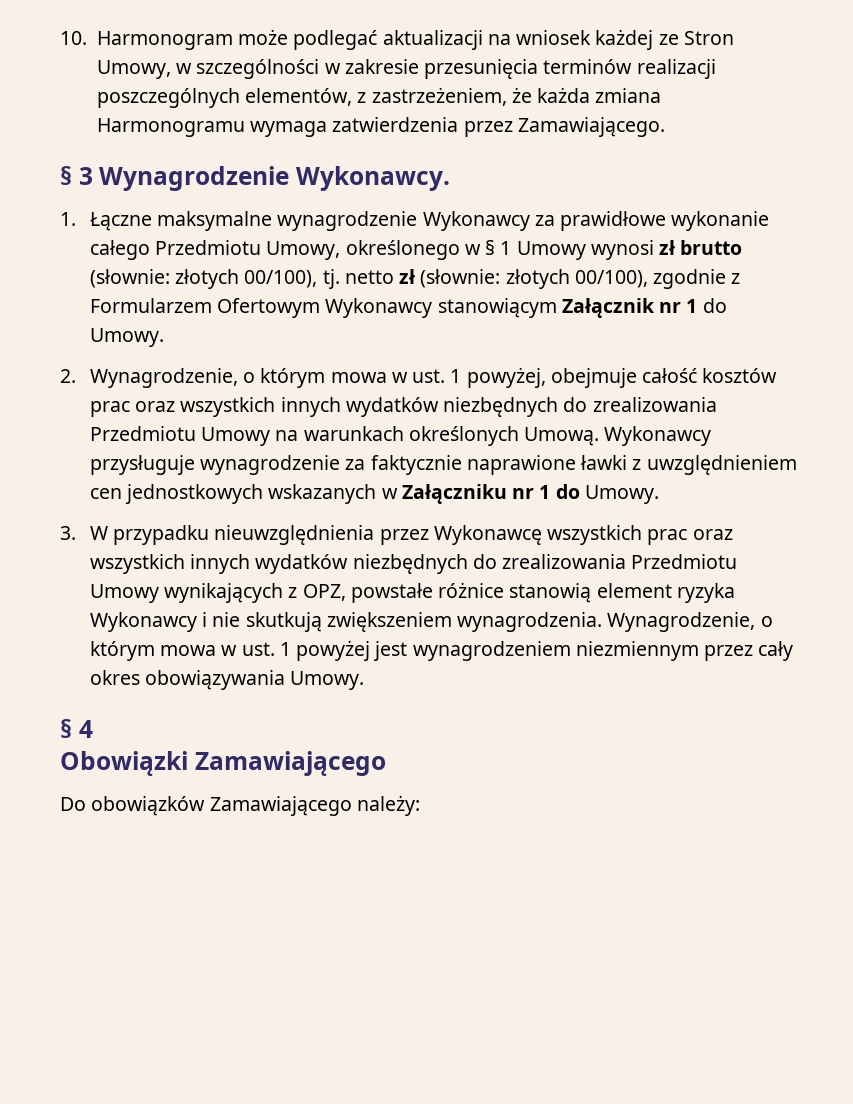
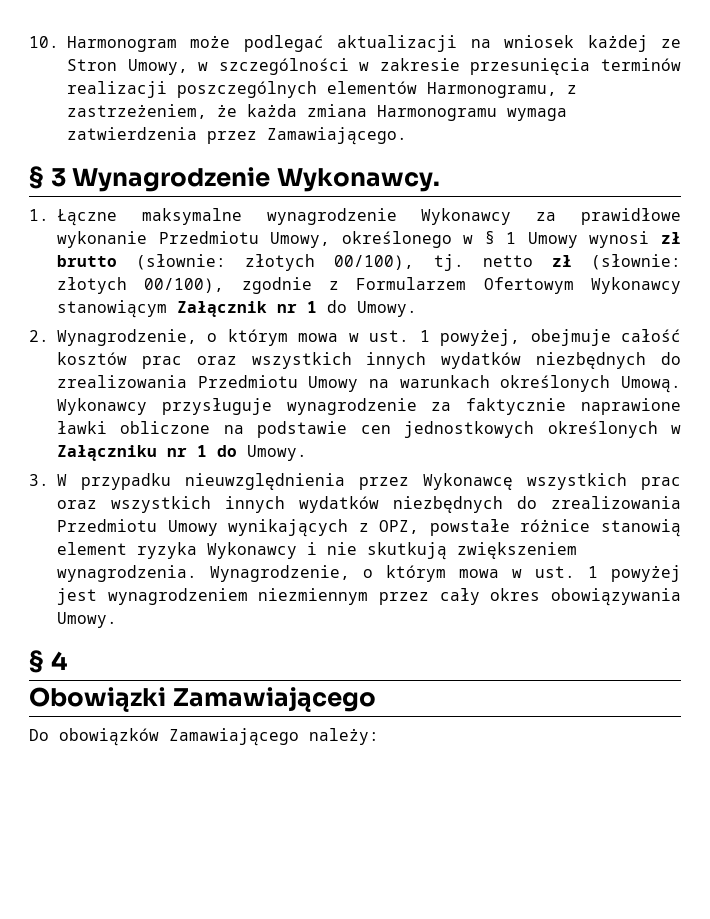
- 10. Harmonogram może podlegać aktualizacji na wniosek każdej ze Stron Umowy, w szczególności w zakresie przesunięcia terminów realizacji poszczególnych elementów, z zastrzeżeniem, że każda zmiana Harmonogramu wymaga zatwierdzenia przez Zamawiającego.
+ 10. Harmonogram może podlegać aktualizacji na wniosek każdej ze Stron Umowy, w szczególności w zakresie przesunięcia terminów realizacji poszczególnych elementów Harmonogramu, z zastrzeżeniem, że każda zmiana Harmonogramu wymaga zatwierdzenia przez Zamawiającego.
- 1. Łączne maksymalne wynagrodzenie Wykonawcy za prawidłowe wykonanie całego Przedmiotu Umowy, określonego w § 1 Umowy wynosi zł brutto (słownie: złotych 00/100), tj. netto zł (słownie: złotych 00/100), zgodnie z Formularzem Ofertowym Wykonawcy stanowiącym Załącznik nr 1 do Umowy.
+ 1. Łączne maksymalne wynagrodzenie Wykonawcy za prawidłowe wykonanie Przedmiotu Umowy, określonego w § 1 Umowy wynosi zł brutto (słownie: złotych 00/100), tj. netto zł (słownie: złotych 00/100), zgodnie z Formularzem Ofertowym Wykonawcy stanowiącym Załącznik nr 1 do Umowy.
- Wykonawcy przysługuje wynagrodzenie za faktycznie naprawione ławki z uwzględnieniem cen jednostkowych wskazanych w Załączniku nr 1 do Umowy.
+ Wykonawcy przysługuje wynagrodzenie za faktycznie naprawione ławki obliczone na podstawie cen jednostkowych określonych w Załączniku nr 1 do Umowy.

